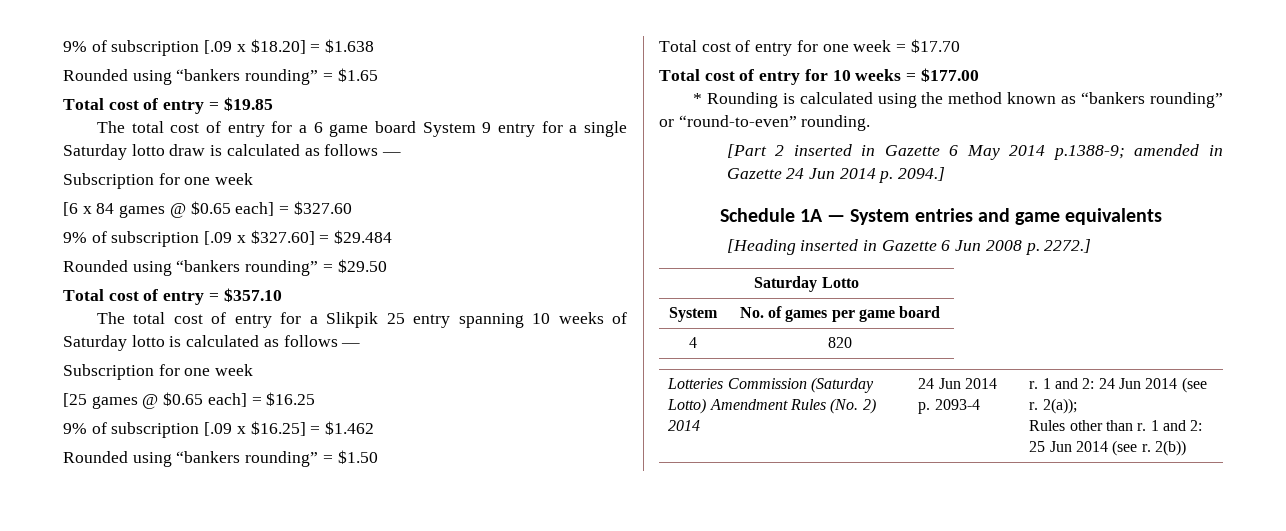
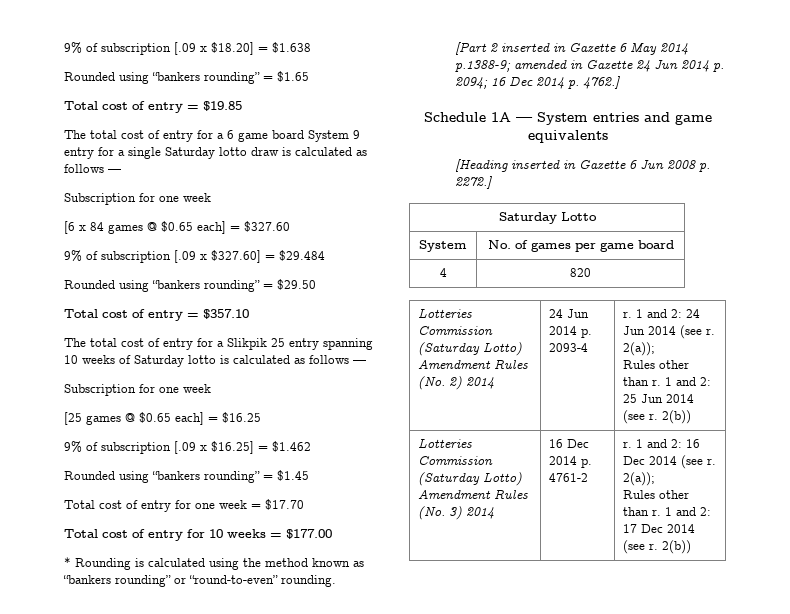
- Rounded using “bankers rounding” = $1.50
+ Rounded using “bankers rounding” = $1.45
- [Part 2 inserted in Gazette 6 May 2014 p.1388-9; amended in Gazette 24 Jun 2014 p. 2094.]
+ [Part 2 inserted in Gazette 6 May 2014 p.1388-9; amended in Gazette 24 Jun 2014 p. 2094; 16 Dec 2014 p. 4762.]
+ Lotteries Commission (Saturday Lotto) Amendment Rules (No. 3) 2014 | 16 Dec 2014 p. 4761-2 | r. 1 and 2: 16 Dec 2014 (see r. 2(a));
+ Rules other than r. 1 and 2: 17 Dec 2014 (see r. 2(b))

